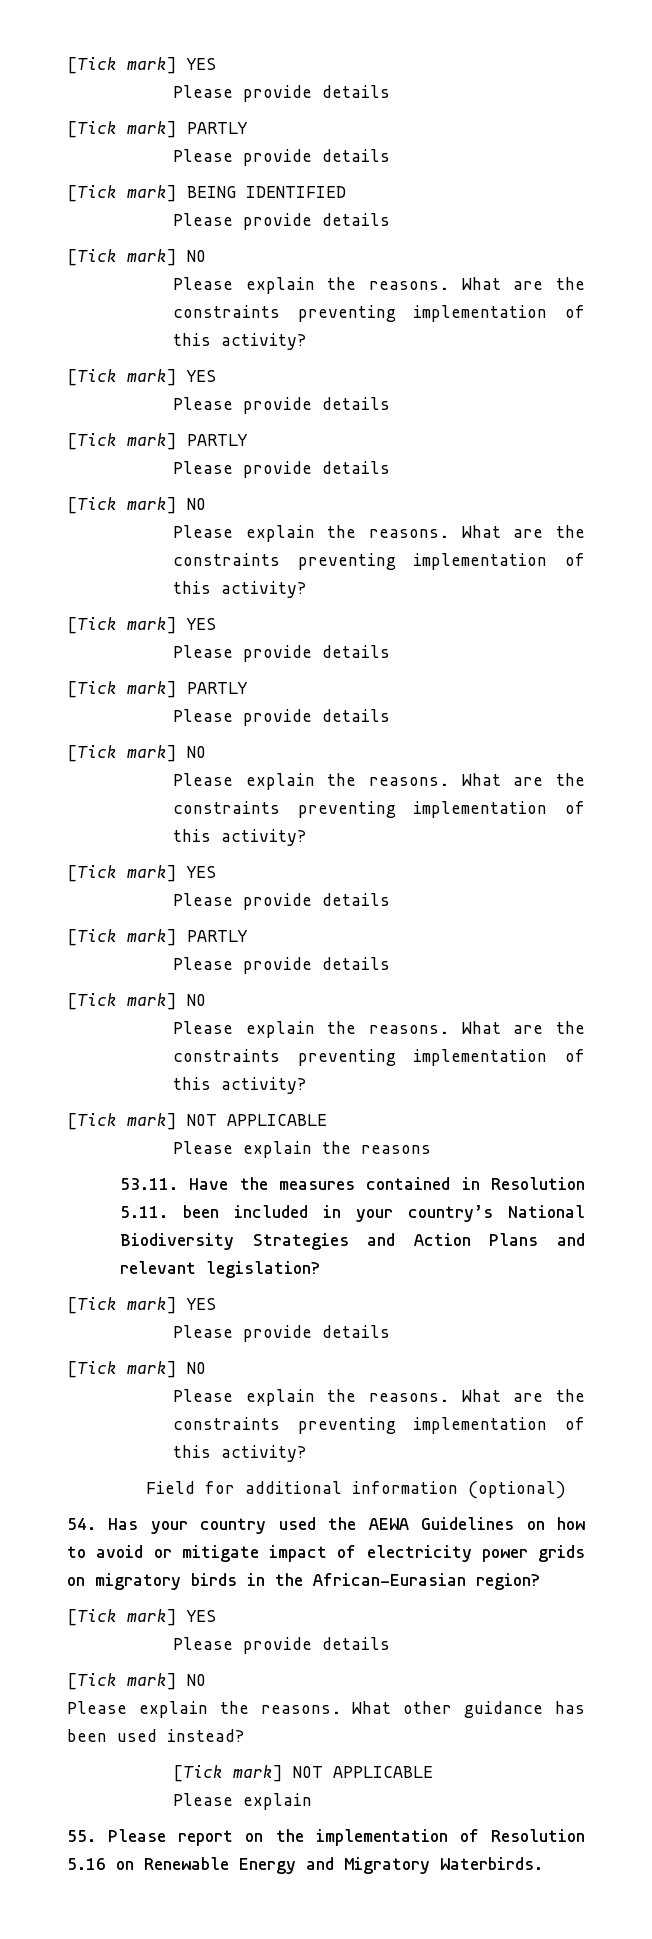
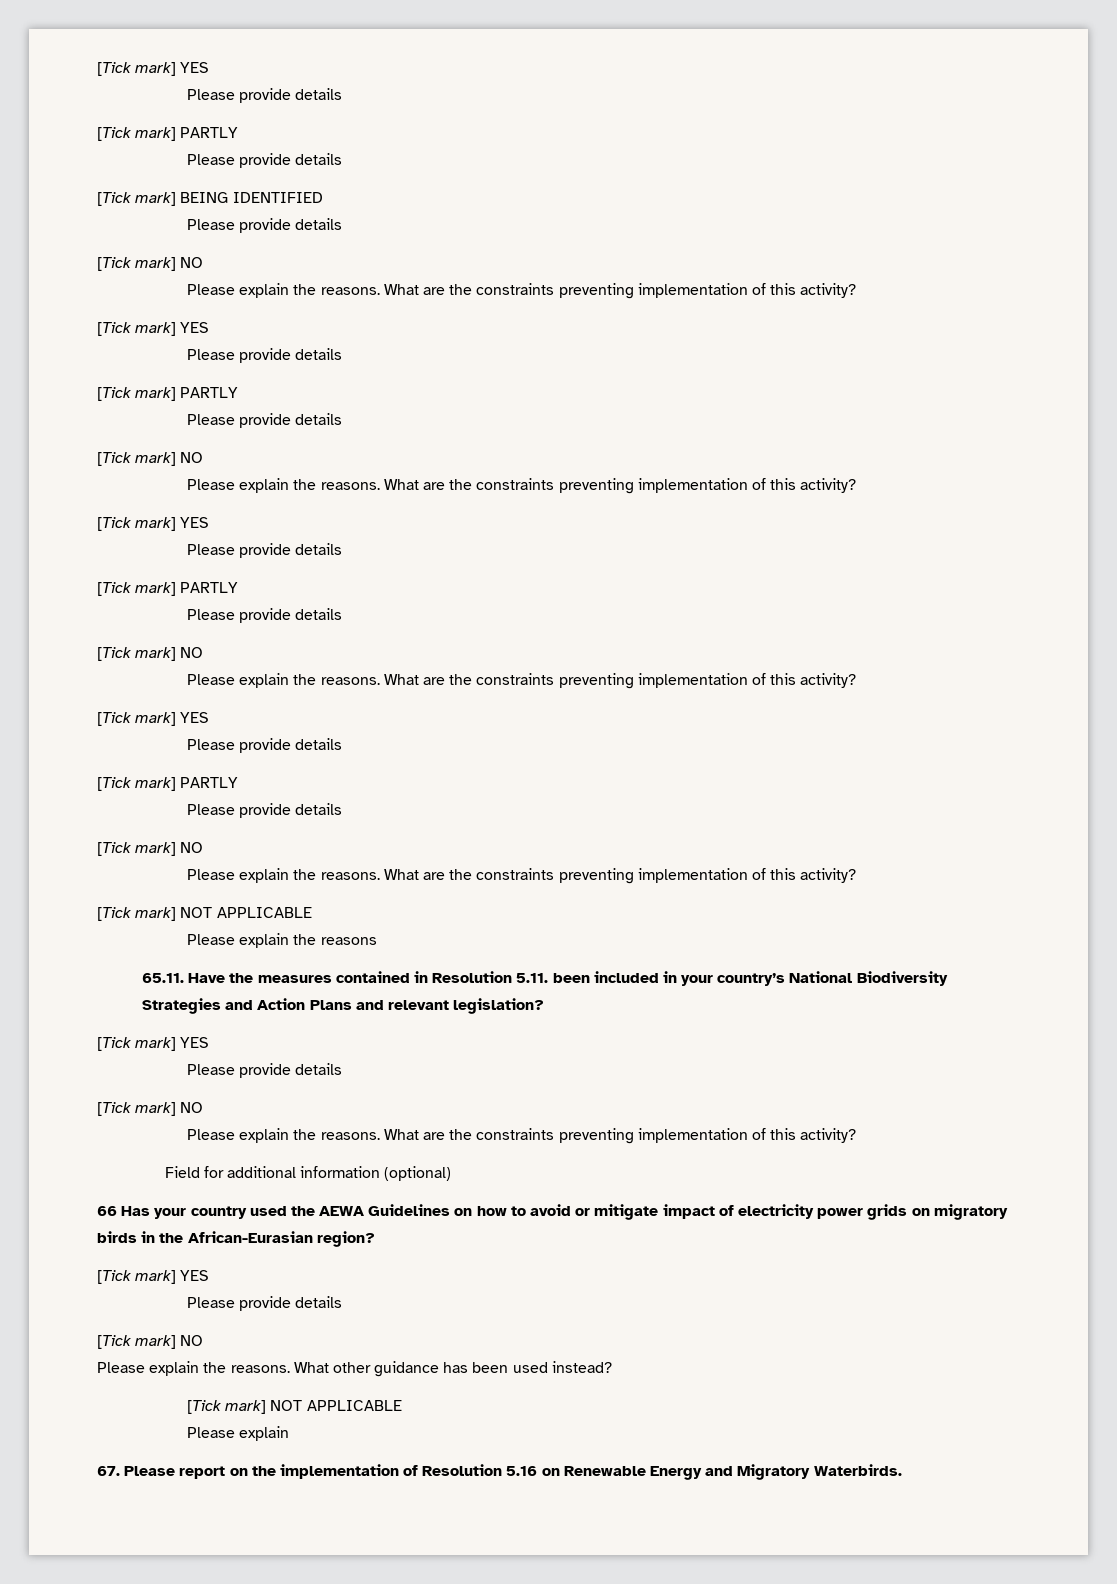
- 53.11. Have the measures contained in Resolution 5.11. been included in your country’s National Biodiversity Strategies and Action Plans and relevant legislation?
+ 65.11. Have the measures contained in Resolution 5.11. been included in your country’s National Biodiversity Strategies and Action Plans and relevant legislation?
- 54. Has your country used the AEWA Guidelines on how to avoid or mitigate impact of electricity power grids on migratory birds in the African-Eurasian region?
+ 66 Has your country used the AEWA Guidelines on how to avoid or mitigate impact of electricity power grids on migratory birds in the African-Eurasian region?
- 55. Please report on the implementation of Resolution 5.16 on Renewable Energy and Migratory Waterbirds.
+ 67. Please report on the implementation of Resolution 5.16 on Renewable Energy and Migratory Waterbirds.

